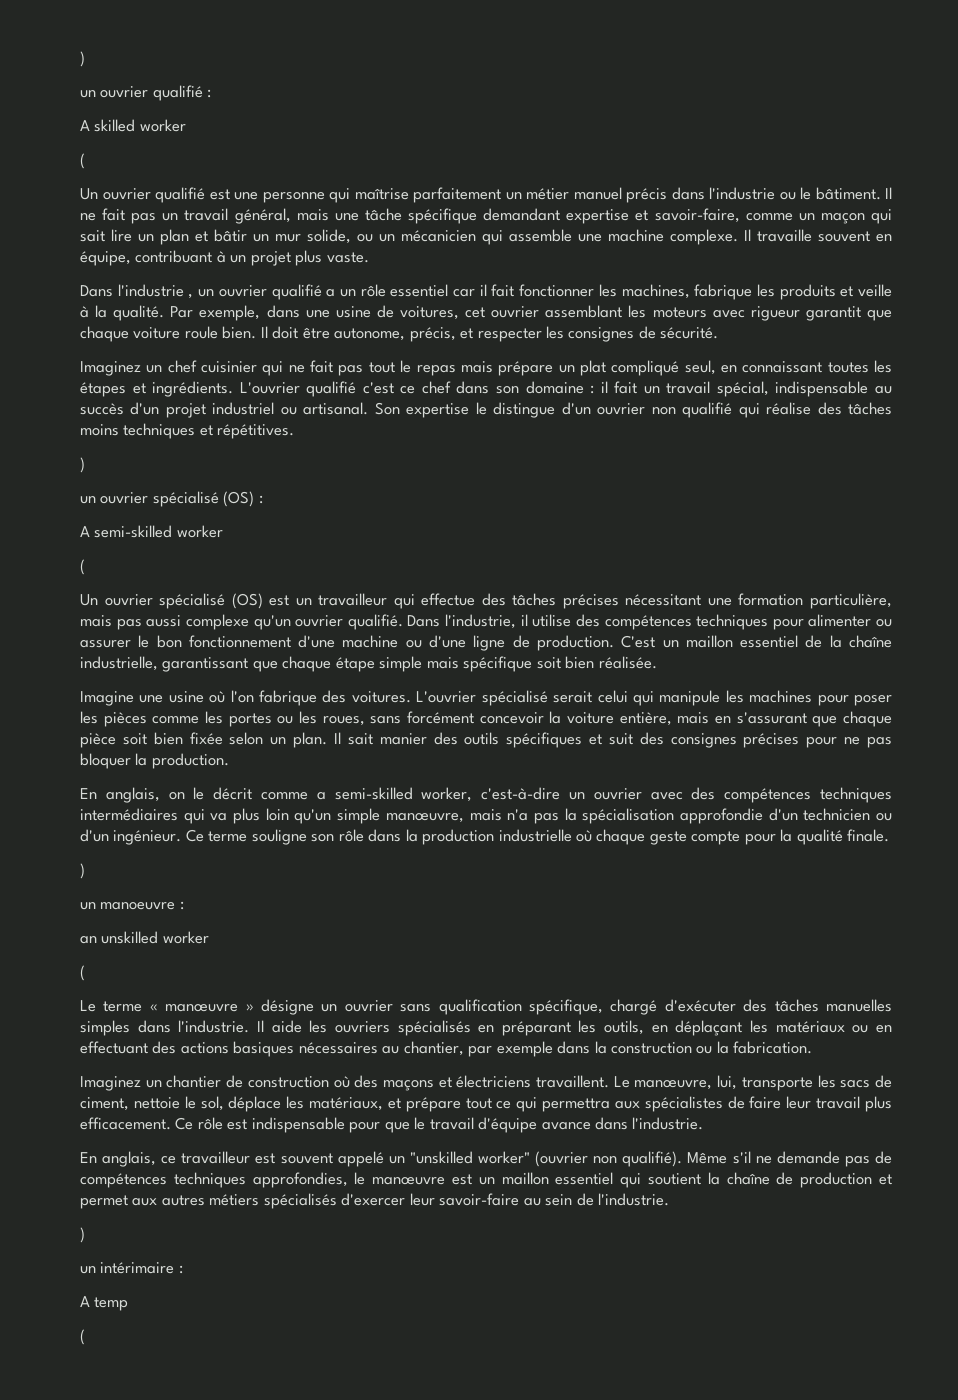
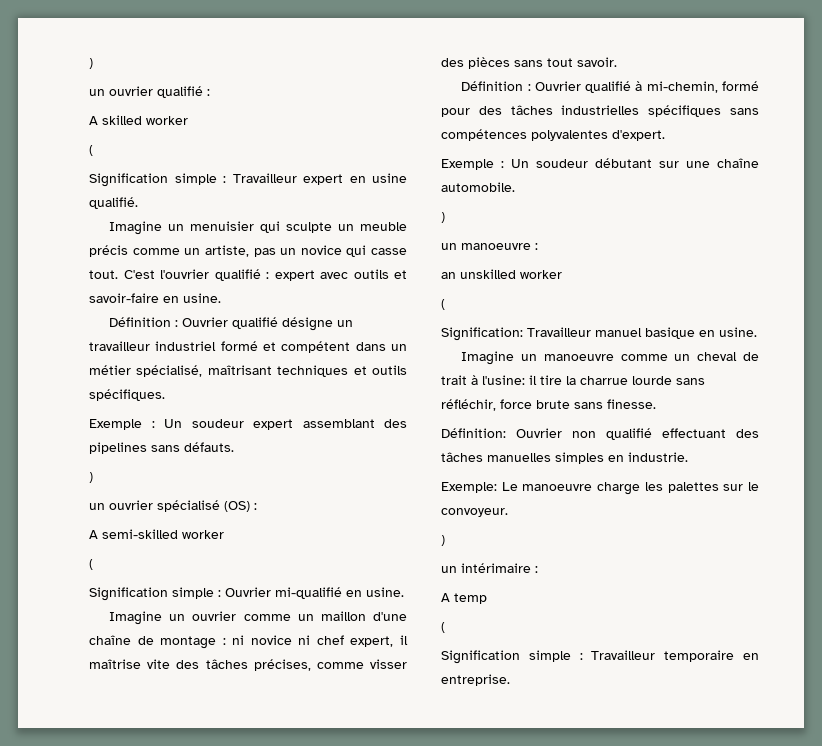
- Un ouvrier qualifié est une personne qui maîtrise parfaitement un métier manuel précis dans l'industrie ou le bâtiment. Il ne fait pas un travail général, mais une tâche spécifique demandant expertise et savoir-faire, comme un maçon qui sait lire un plan et bâtir un mur solide, ou un mécanicien qui assemble une machine complexe. Il travaille souvent en équipe, contribuant à un projet plus vaste.
- Dans l'industrie , un ouvrier qualifié a un rôle essentiel car il fait fonctionner les machines, fabrique les produits et veille à la qualité. Par exemple, dans une usine de voitures, cet ouvrier assemblant les moteurs avec rigueur garantit que chaque voiture roule bien. Il doit être autonome, précis, et respecter les consignes de sécurité.
- Imaginez un chef cuisinier qui ne fait pas tout le repas mais prépare un plat compliqué seul, en connaissant toutes les étapes et ingrédients. L'ouvrier qualifié c'est ce chef dans son domaine : il fait un travail spécial, indispensable au succès d'un projet industriel ou artisanal. Son expertise le distingue d'un ouvrier non qualifié qui réalise des tâches moins techniques et répétitives.
+ Signification simple : Travailleur expert en usine qualifié.
+ Imagine un menuisier qui sculpte un meuble précis comme un artiste, pas un novice qui casse tout. C'est l'ouvrier qualifié : expert avec outils et savoir-faire en usine.
+ Définition : Ouvrier qualifié désigne un travailleur industriel formé et compétent dans un métier spécialisé, maîtrisant techniques et outils spécifiques.
+ Exemple : Un soudeur expert assemblant des pipelines sans défauts.
- Un ouvrier spécialisé (OS) est un travailleur qui effectue des tâches précises nécessitant une formation particulière, mais pas aussi complexe qu'un ouvrier qualifié. Dans l'industrie, il utilise des compétences techniques pour alimenter ou assurer le bon fonctionnement d'une machine ou d'une ligne de production. C'est un maillon essentiel de la chaîne industrielle, garantissant que chaque étape simple mais spécifique soit bien réalisée.
- Imagine une usine où l'on fabrique des voitures. L'ouvrier spécialisé serait celui qui manipule les machines pour poser les pièces comme les portes ou les roues, sans forcément concevoir la voiture entière, mais en s'assurant que chaque pièce soit bien fixée selon un plan. Il sait manier des outils spécifiques et suit des consignes précises pour ne pas bloquer la production.
- En anglais, on le décrit comme a semi-skilled worker, c'est-à-dire un ouvrier avec des compétences techniques intermédiaires qui va plus loin qu'un simple manœuvre, mais n'a pas la spécialisation approfondie d'un technicien ou d'un ingénieur. Ce terme souligne son rôle dans la production industrielle où chaque geste compte pour la qualité finale.
+ Signification simple : Ouvrier mi-qualifié en usine.
+ Imagine un ouvrier comme un maillon d'une chaîne de montage : ni novice ni chef expert, il maîtrise vite des tâches précises, comme visser des pièces sans tout savoir.
+ Définition : Ouvrier qualifié à mi-chemin, formé pour des tâches industrielles spécifiques sans compétences polyvalentes d'expert.
+ Exemple : Un soudeur débutant sur une chaîne automobile.
- Le terme « manœuvre » désigne un ouvrier sans qualification spécifique, chargé d'exécuter des tâches manuelles simples dans l'industrie. Il aide les ouvriers spécialisés en préparant les outils, en déplaçant les matériaux ou en effectuant des actions basiques nécessaires au chantier, par exemple dans la construction ou la fabrication.
- Imaginez un chantier de construction où des maçons et électriciens travaillent. Le manœuvre, lui, transporte les sacs de ciment, nettoie le sol, déplace les matériaux, et prépare tout ce qui permettra aux spécialistes de faire leur travail plus efficacement. Ce rôle est indispensable pour que le travail d'équipe avance dans l'industrie.
- En anglais, ce travailleur est souvent appelé un "unskilled worker" (ouvrier non qualifié). Même s'il ne demande pas de compétences techniques approfondies, le manœuvre est un maillon essentiel qui soutient la chaîne de production et permet aux autres métiers spécialisés d'exercer leur savoir-faire au sein de l'industrie.
+ Signification: Travailleur manuel basique en usine.
+ Imagine un manoeuvre comme un cheval de trait à l'usine: il tire la charrue lourde sans réfléchir, force brute sans finesse.
+ Définition: Ouvrier non qualifié effectuant des tâches manuelles simples en industrie.
+ Exemple: Le manoeuvre charge les palettes sur le convoyeur.
+ Signification simple : Travailleur temporaire en entreprise.

